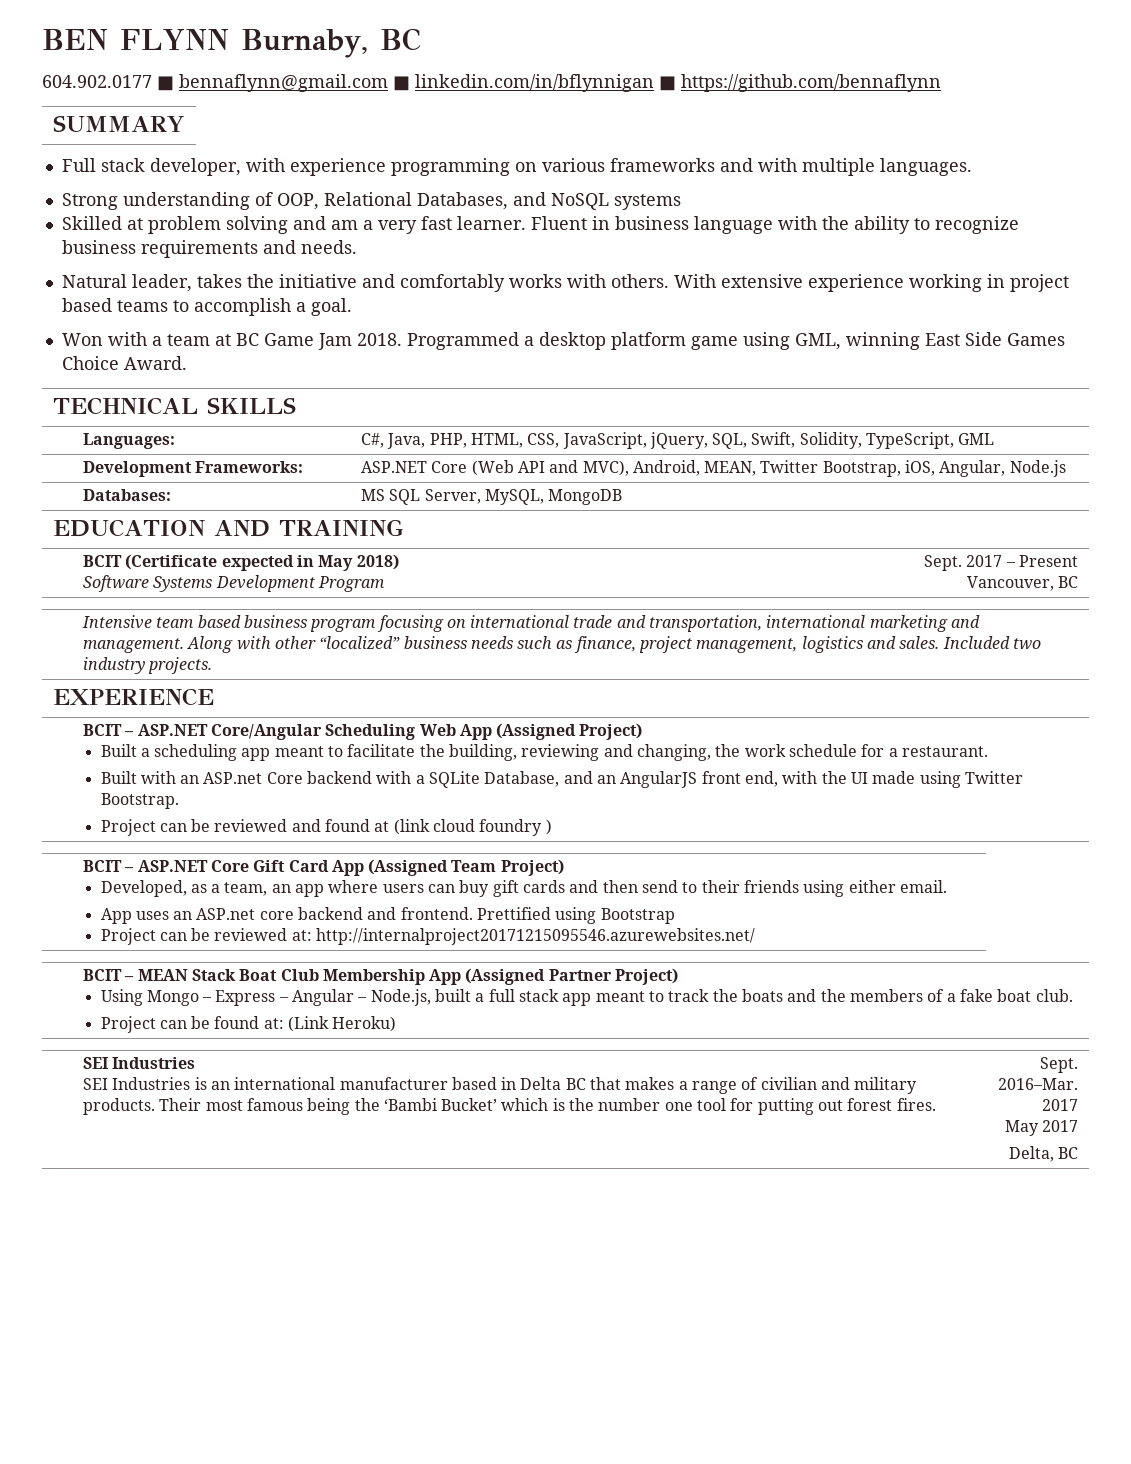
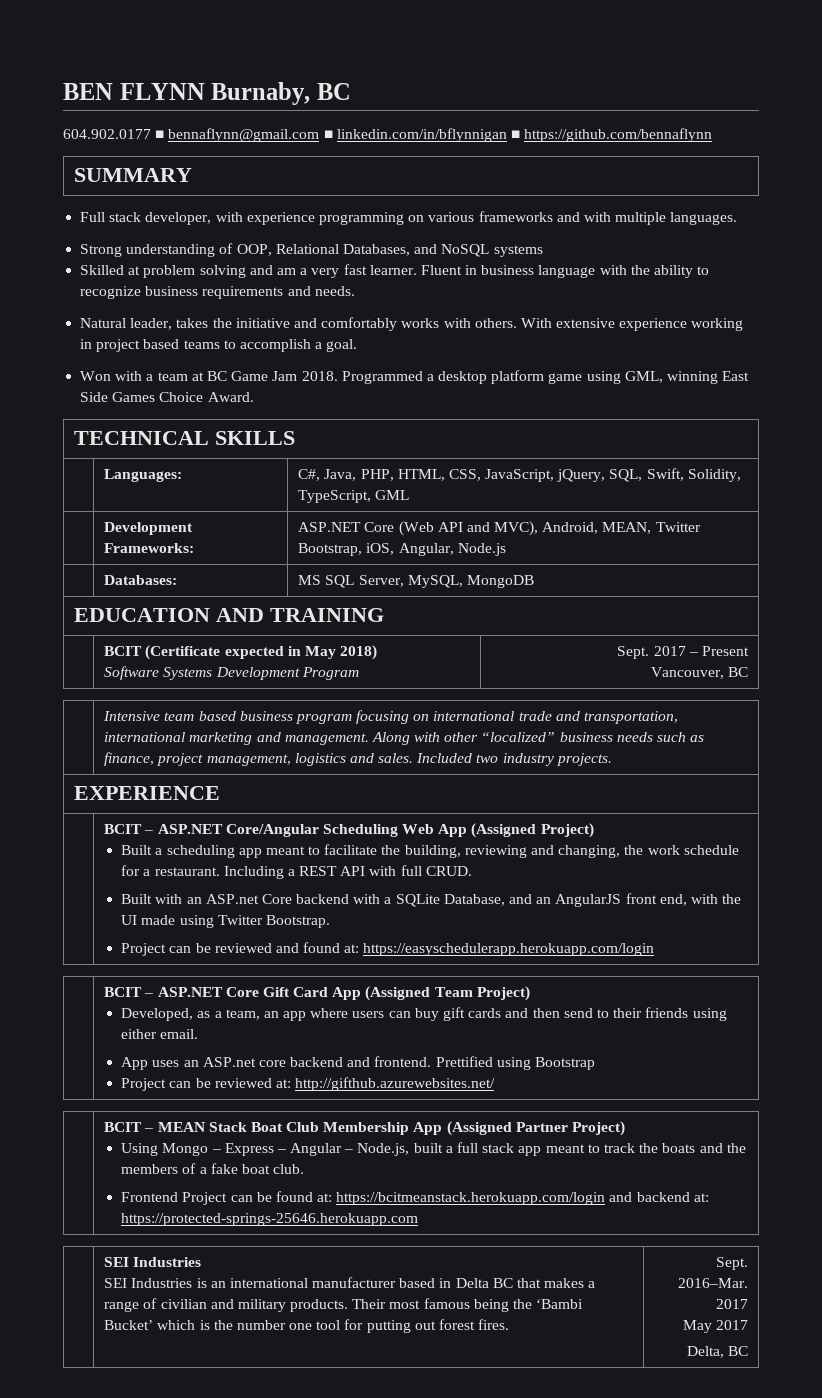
+ Including a REST API with full CRUD.
- Project can be reviewed and found at (link cloud foundry )
+ Project can be reviewed and found at: https://easyschedulerapp.herokuapp.com/login
- Project can be reviewed at: http://internalproject20171215095546.azurewebsites.net/
+ Project can be reviewed at: http://gifthub.azurewebsites.net/
- Project can be found at: (Link Heroku)
+ Frontend Project can be found at: https://bcitmeanstack.herokuapp.com/login and backend at: https://protected-springs-25646.herokuapp.com

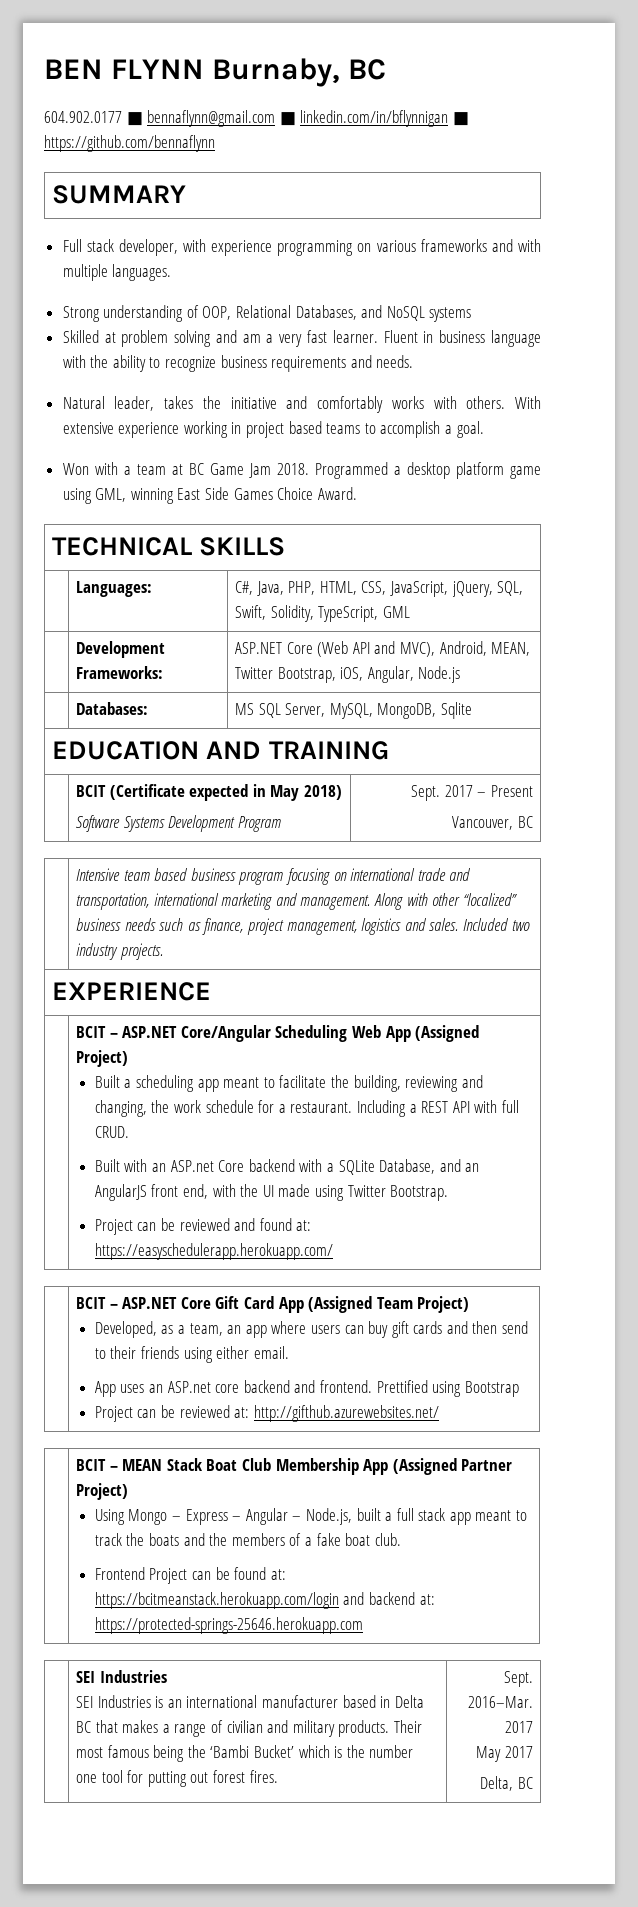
- | Databases: | MS SQL Server, MySQL, MongoDB
+ | Databases: | MS SQL Server, MySQL, MongoDB, Sqlite
- Project can be reviewed and found at: https://easyschedulerapp.herokuapp.com/login
+ Project can be reviewed and found at: https://easyschedulerapp.herokuapp.com/

